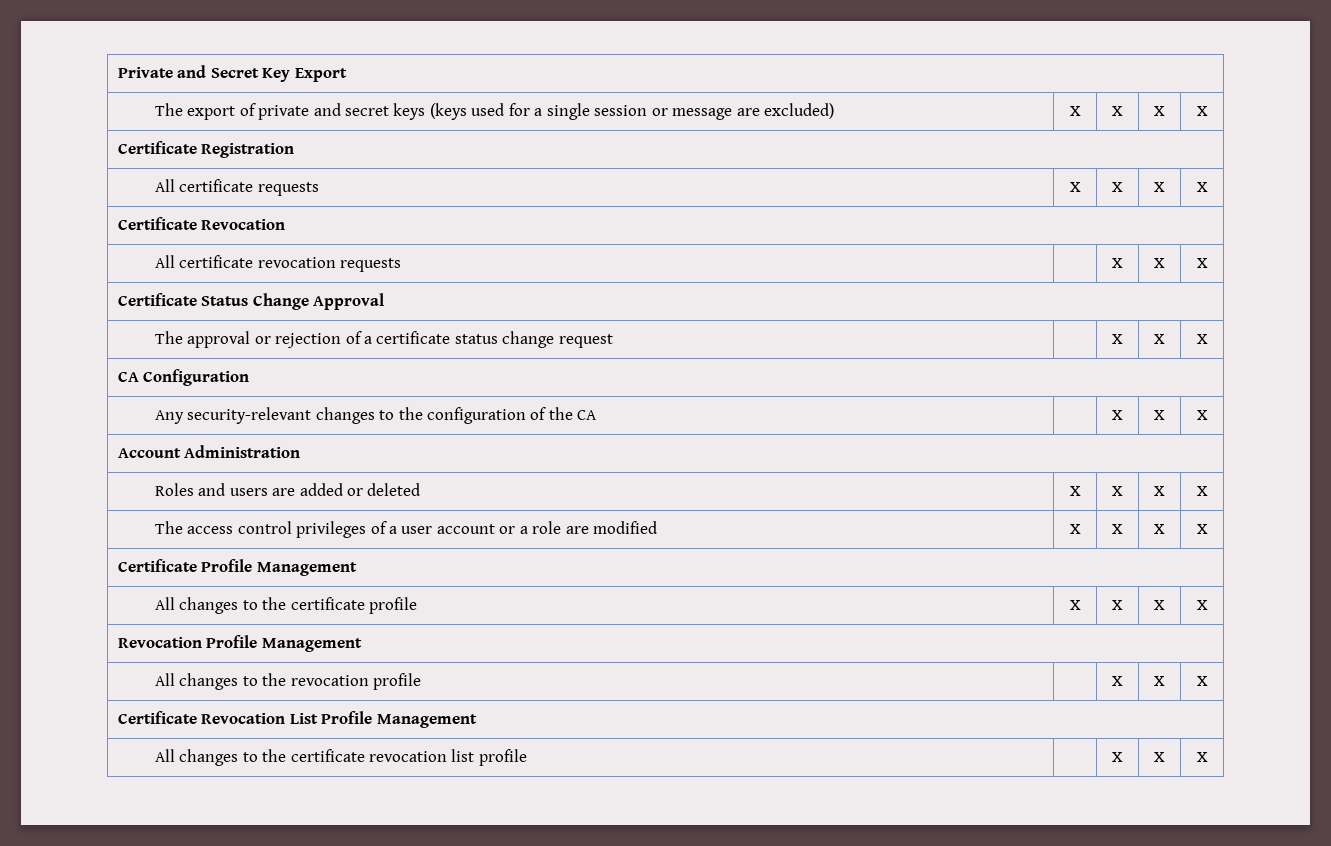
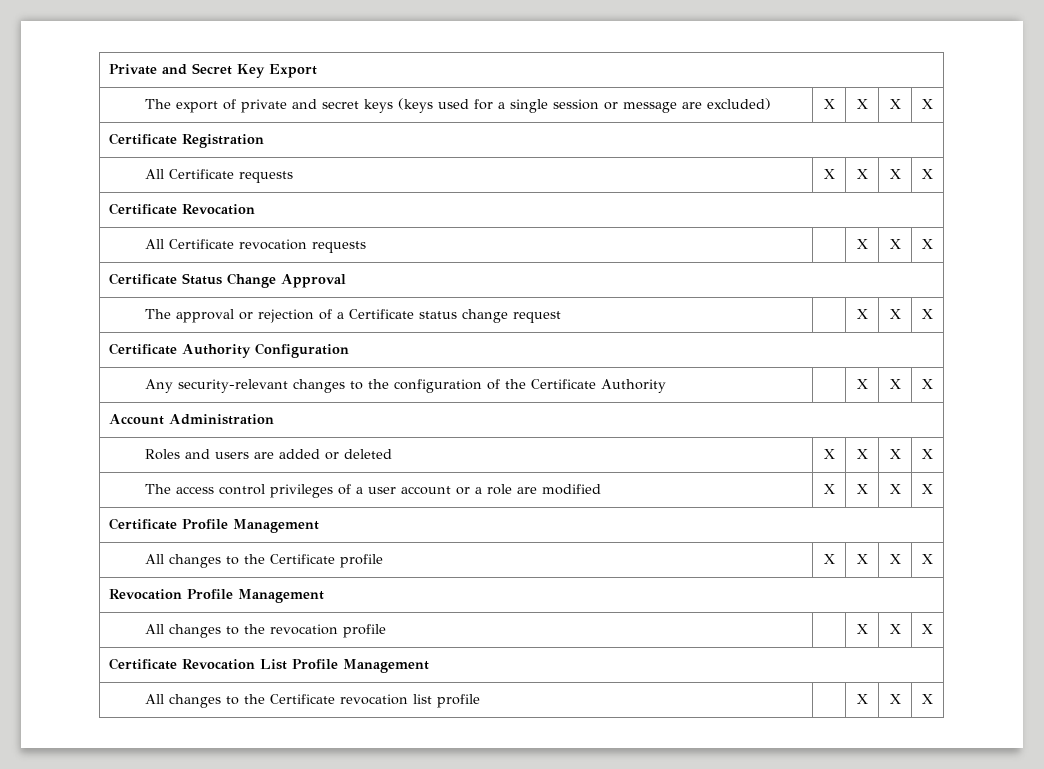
- All certificate requests | X | X | X | X
+ All Certificate requests | X | X | X | X
- All certificate revocation requests | | X | X | X
+ All Certificate revocation requests | | X | X | X
- The approval or rejection of a certificate status change request | | X | X | X
+ The approval or rejection of a Certificate status change request | | X | X | X
- CA Configuration
+ Certificate Authority Configuration
- Any security-relevant changes to the configuration of the CA | | X | X | X
+ Any security-relevant changes to the configuration of the Certificate Authority | | X | X | X
- All changes to the certificate profile | X | X | X | X
+ All changes to the Certificate profile | X | X | X | X
- All changes to the certificate revocation list profile | | X | X | X
+ All changes to the Certificate revocation list profile | | X | X | X

